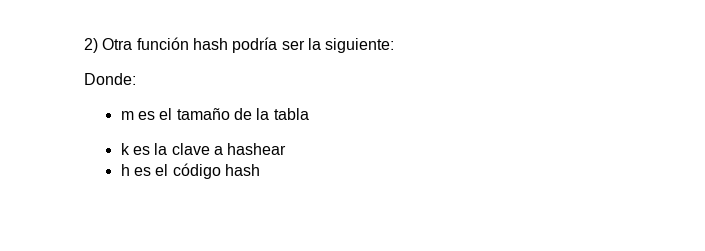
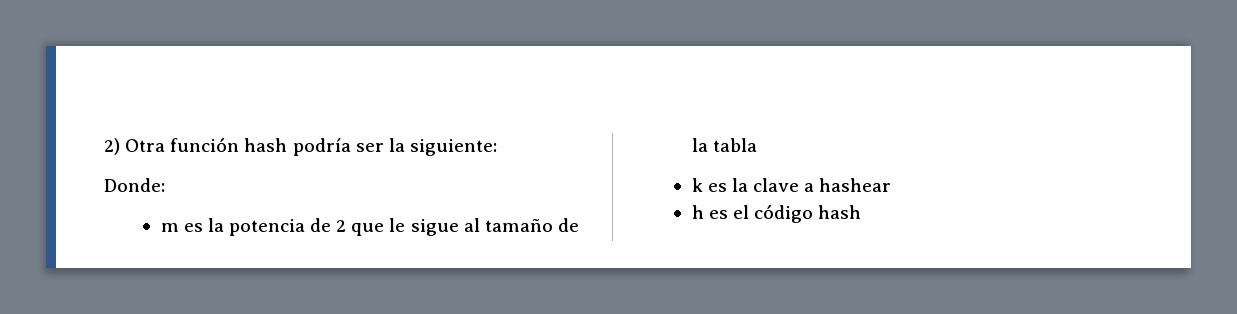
- m es el tamaño de la tabla
+ m es la potencia de 2 que le sigue al tamaño de la tabla

